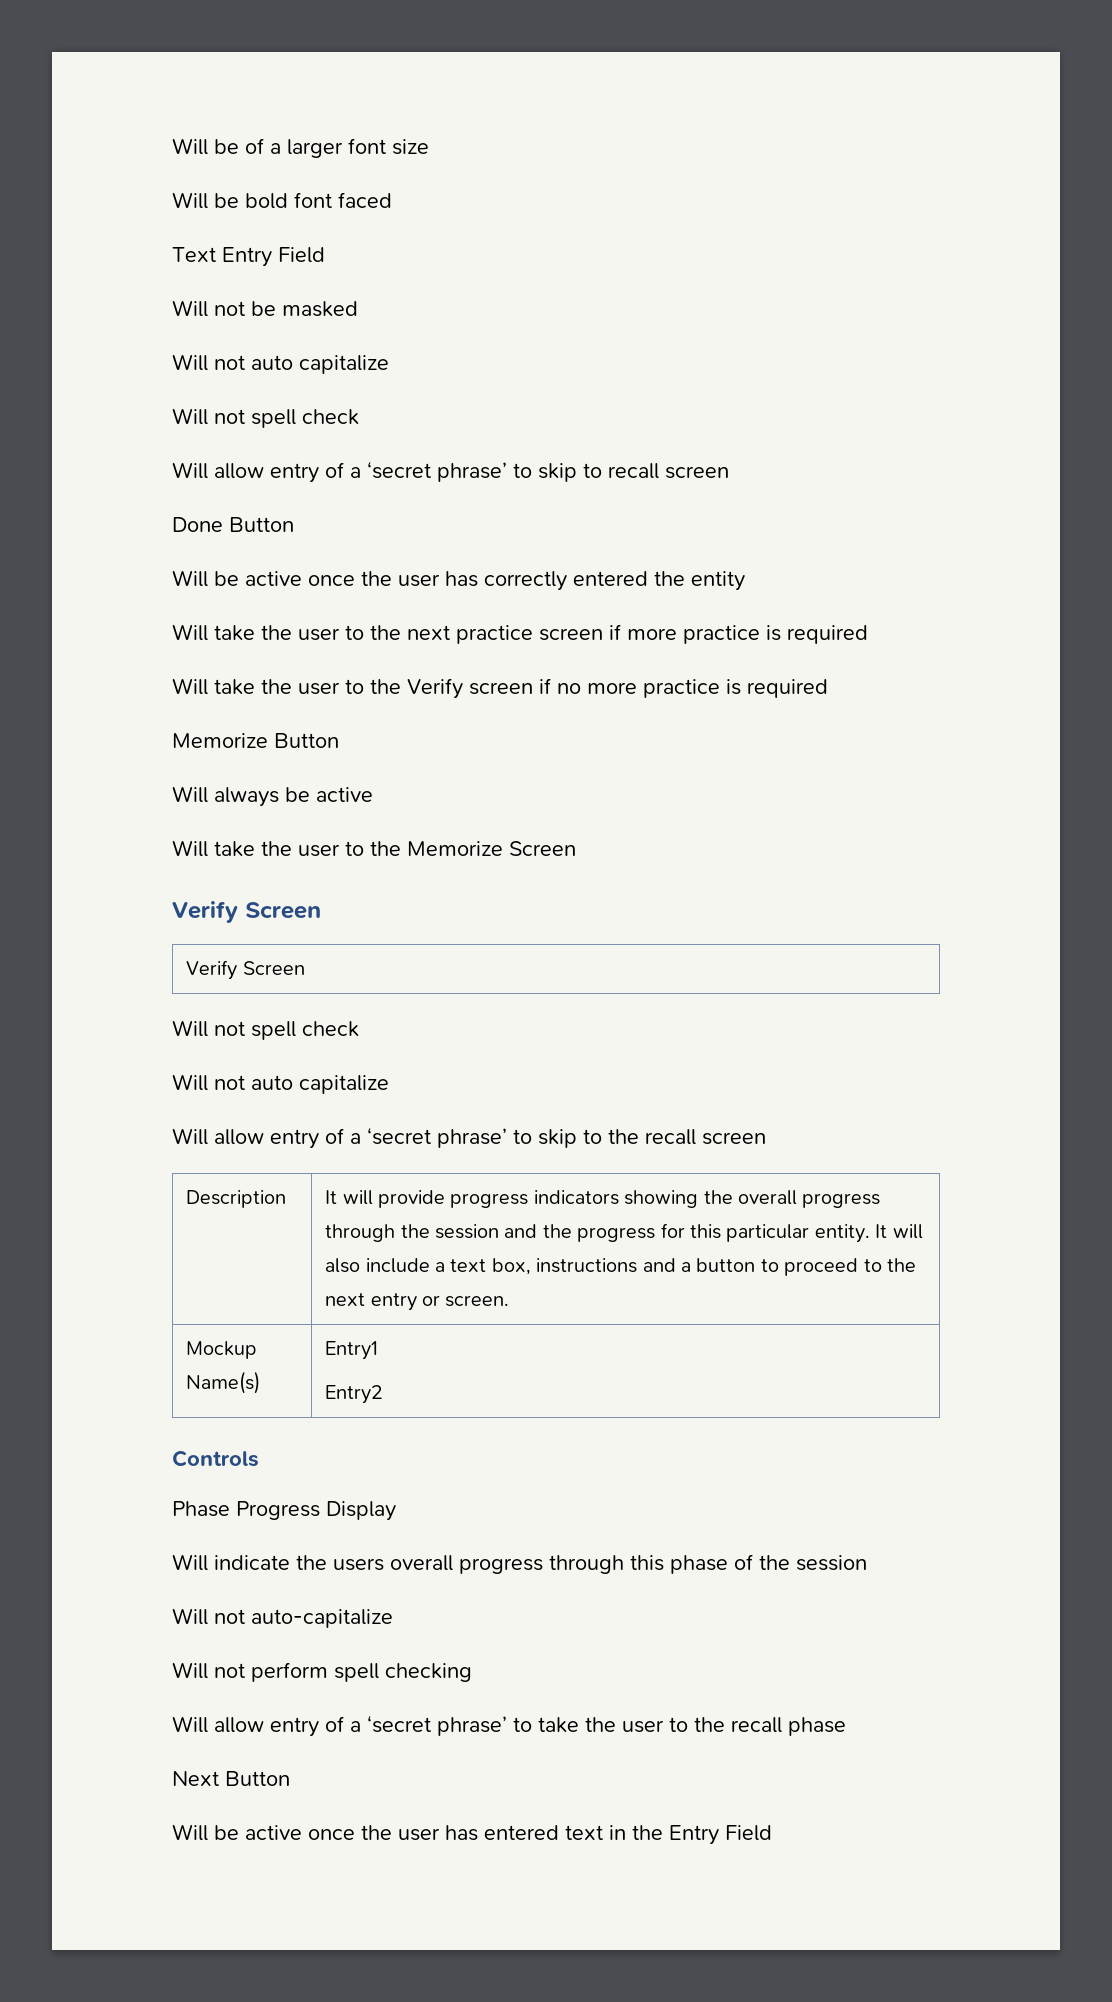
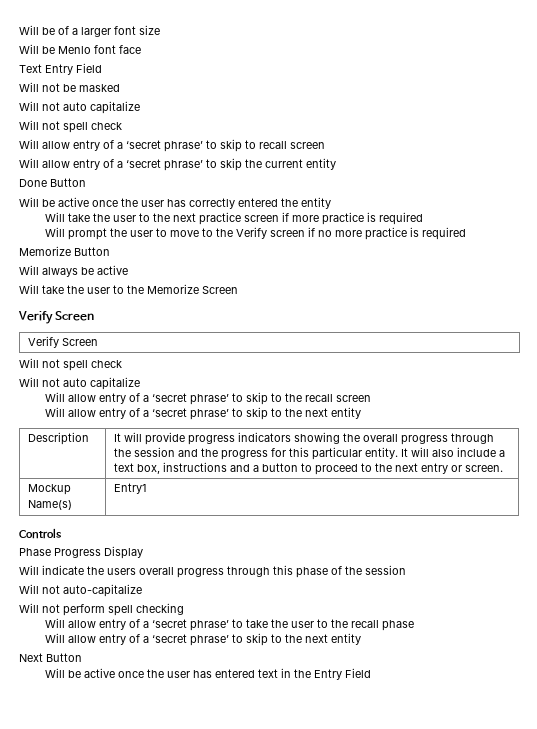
- Will be bold font faced
+ Will be Menlo font face
+ Will allow entry of a ‘secret phrase’ to skip the current entity
- Will take the user to the Verify screen if no more practice is required
+ Will prompt the user to move to the Verify screen if no more practice is required
  Will allow entry of a ‘secret phrase’ to skip to the recall screen
+ Will allow entry of a ‘secret phrase’ to skip to the next entity
  Mockup Name(s) | Entry1
- Entry2
  Will allow entry of a ‘secret phrase’ to take the user to the recall phase
+ Will allow entry of a ‘secret phrase’ to skip to the next entity

